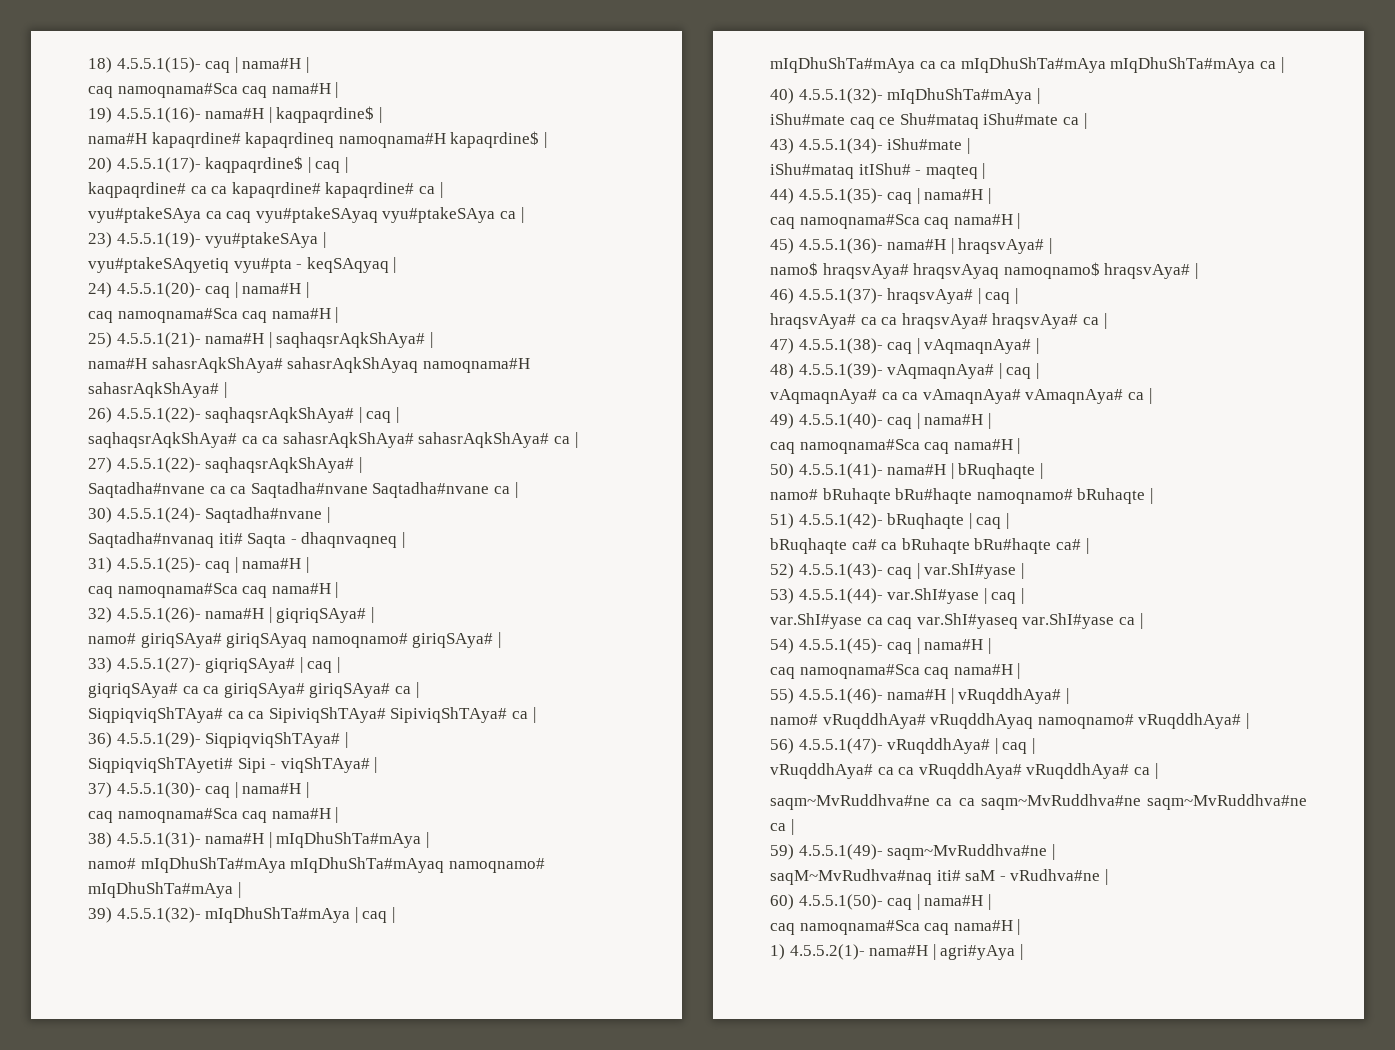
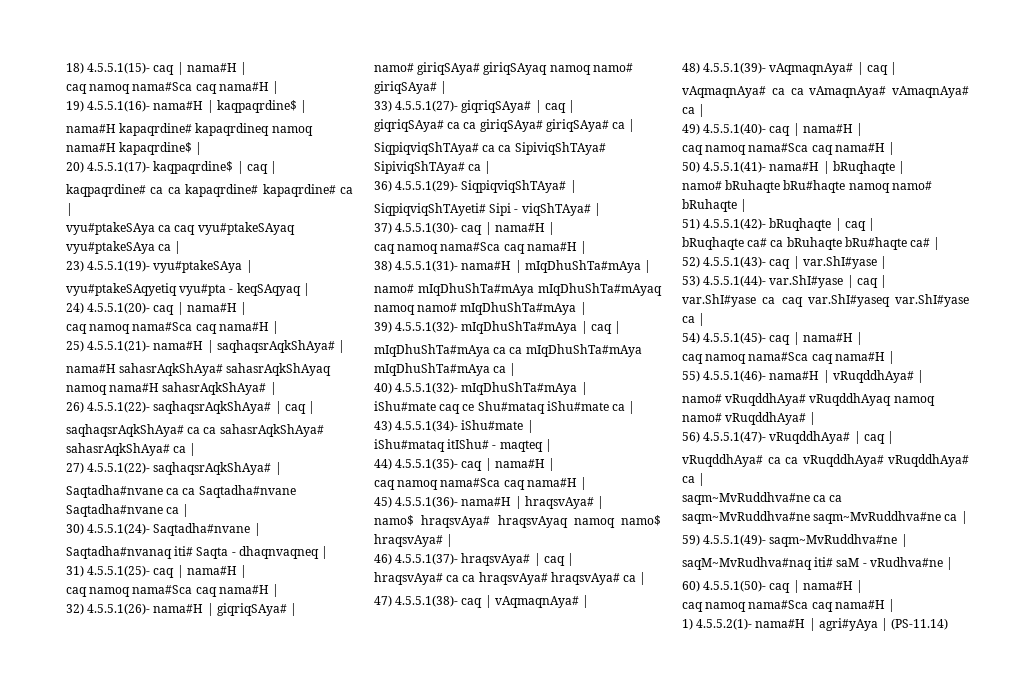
  18) 4.5.5.1(15)- caq | nama#H |
- caq namoqnama#Sca caq nama#H |
+ caq namoq nama#Sca caq nama#H |
- nama#H kapaqrdine# kapaqrdineq namoqnama#H kapaqrdine$ |
+ nama#H kapaqrdine# kapaqrdineq namoq nama#H kapaqrdine$ |
  24) 4.5.5.1(20)- caq | nama#H |
- caq namoqnama#Sca caq nama#H |
+ caq namoq nama#Sca caq nama#H |
- nama#H sahasrAqkShAya# sahasrAqkShAyaq namoqnama#H sahasrAqkShAya# |
+ nama#H sahasrAqkShAya# sahasrAqkShAyaq namoq nama#H sahasrAqkShAya# |
  31) 4.5.5.1(25)- caq | nama#H |
- caq namoqnama#Sca caq nama#H |
+ caq namoq nama#Sca caq nama#H |
- namo# giriqSAya# giriqSAyaq namoqnamo# giriqSAya# |
+ namo# giriqSAya# giriqSAyaq namoq namo# giriqSAya# |
  37) 4.5.5.1(30)- caq | nama#H |
- caq namoqnama#Sca caq nama#H |
+ caq namoq nama#Sca caq nama#H |
- namo# mIqDhuShTa#mAya mIqDhuShTa#mAyaq namoqnamo# mIqDhuShTa#mAya |
+ namo# mIqDhuShTa#mAya mIqDhuShTa#mAyaq namoq namo# mIqDhuShTa#mAya |
  44) 4.5.5.1(35)- caq | nama#H |
- caq namoqnama#Sca caq nama#H |
+ caq namoq nama#Sca caq nama#H |
- namo$ hraqsvAya# hraqsvAyaq namoqnamo$ hraqsvAya# |
+ namo$ hraqsvAya# hraqsvAyaq namoq namo$ hraqsvAya# |
  49) 4.5.5.1(40)- caq | nama#H |
- caq namoqnama#Sca caq nama#H |
+ caq namoq nama#Sca caq nama#H |
- namo# bRuhaqte bRu#haqte namoqnamo# bRuhaqte |
+ namo# bRuhaqte bRu#haqte namoq namo# bRuhaqte |
  54) 4.5.5.1(45)- caq | nama#H |
- caq namoqnama#Sca caq nama#H |
+ caq namoq nama#Sca caq nama#H |
- namo# vRuqddhAya# vRuqddhAyaq namoqnamo# vRuqddhAya# |
+ namo# vRuqddhAya# vRuqddhAyaq namoq namo# vRuqddhAya# |
  60) 4.5.5.1(50)- caq | nama#H |
- caq namoqnama#Sca caq nama#H |
+ caq namoq nama#Sca caq nama#H |
- 1) 4.5.5.2(1)- nama#H | agri#yAya |
+ 1) 4.5.5.2(1)- nama#H | agri#yAya | (PS-11.14)

